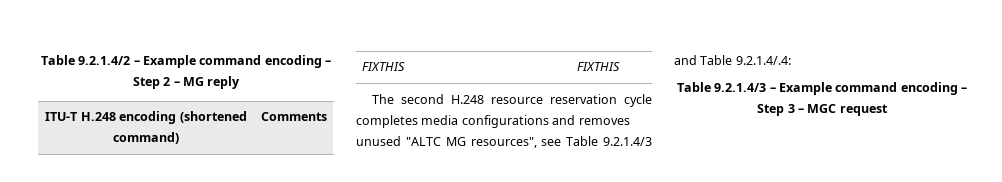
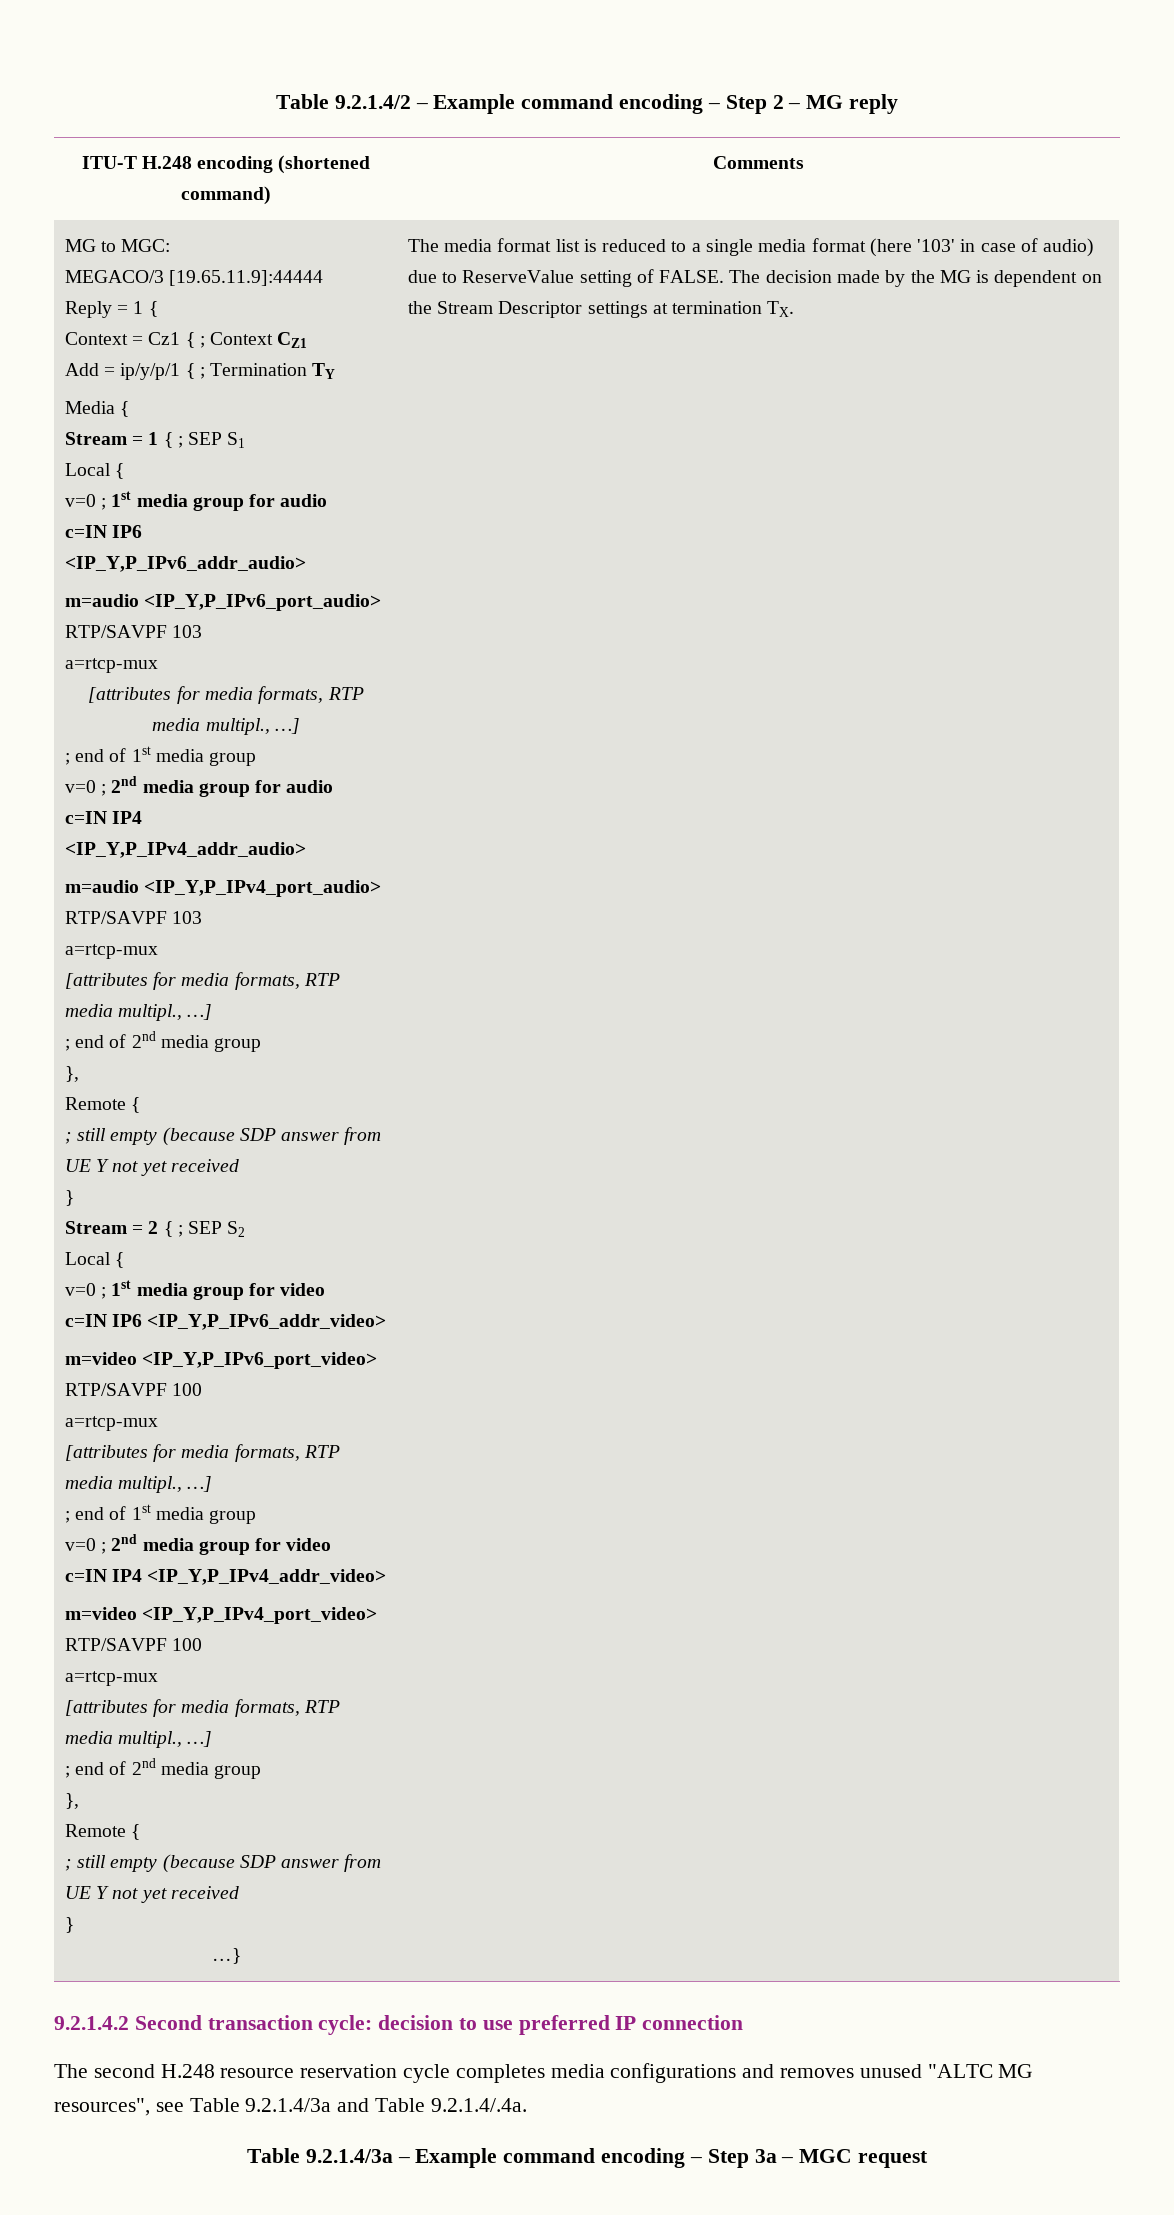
- FIXTHIS | FIXTHIS
+ MG to MGC:
+ MEGACO/3 [19.65.11.9]:44444
+ Reply = 1 {
+ Context = Cz1 { ; Context CZ1
+ Add = ip/y/p/1 { ; Termination TY
+ Media {
+ Stream = 1 { ; SEP S1
+ Local {
+ v=0 ; 1st media group for audio
+ c=IN IP6 <IP_Y,P_IPv6_addr_audio>
+ m=audio <IP_Y,P_IPv6_port_audio> RTP/SAVPF 103
+ a=rtcp-mux
+ [attributes for media formats, RTP media multipl., …]
+ ; end of 1st media group
+ v=0 ; 2nd media group for audio
+ c=IN IP4 <IP_Y,P_IPv4_addr_audio>
+ m=audio <IP_Y,P_IPv4_port_audio> RTP/SAVPF 103
+ a=rtcp-mux
+ [attributes for media formats, RTP media multipl., …]
+ ; end of 2nd media group
+ },
+ Remote {
+ ; still empty (because SDP answer from UE Y not yet received
+ }
+ Stream = 2 { ; SEP S2
+ Local {
+ v=0 ; 1st media group for video
+ c=IN IP6 <IP_Y,P_IPv6_addr_video>
+ m=video <IP_Y,P_IPv6_port_video> RTP/SAVPF 100
+ a=rtcp-mux
+ [attributes for media formats, RTP media multipl., …]
+ ; end of 1st media group
+ v=0 ; 2nd media group for video
+ c=IN IP4 <IP_Y,P_IPv4_addr_video>
+ m=video <IP_Y,P_IPv4_port_video> RTP/SAVPF 100
+ a=rtcp-mux
+ [attributes for media formats, RTP media multipl., …]
+ ; end of 2nd media group
+ },
+ Remote {
+ ; still empty (because SDP answer from UE Y not yet received
+ }
+ …} | The media format list is reduced to a single media format (here '103' in case of audio) due to ReserveValue setting of FALSE. The decision made by the MG is dependent on the Stream Descriptor settings at termination TX.
+ 9.2.1.4.2 Second transaction cycle: decision to use preferred IP connection
- The second H.248 resource reservation cycle completes media configurations and removes unused "ALTC MG resources", see Table 9.2.1.4/3 and Table 9.2.1.4/.4:
- Table 9.2.1.4/3 – Example command encoding – Step 3 – MGC request
+ The second H.248 resource reservation cycle completes media configurations and removes unused "ALTC MG resources", see Table 9.2.1.4/3a and Table 9.2.1.4/.4a.
+ Table 9.2.1.4/3a – Example command encoding – Step 3a – MGC request

